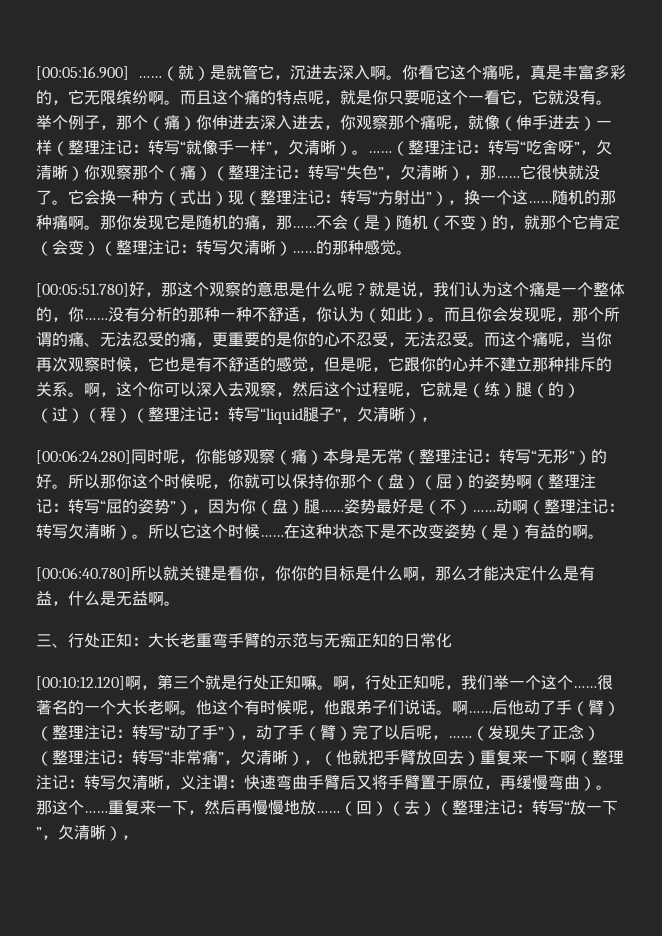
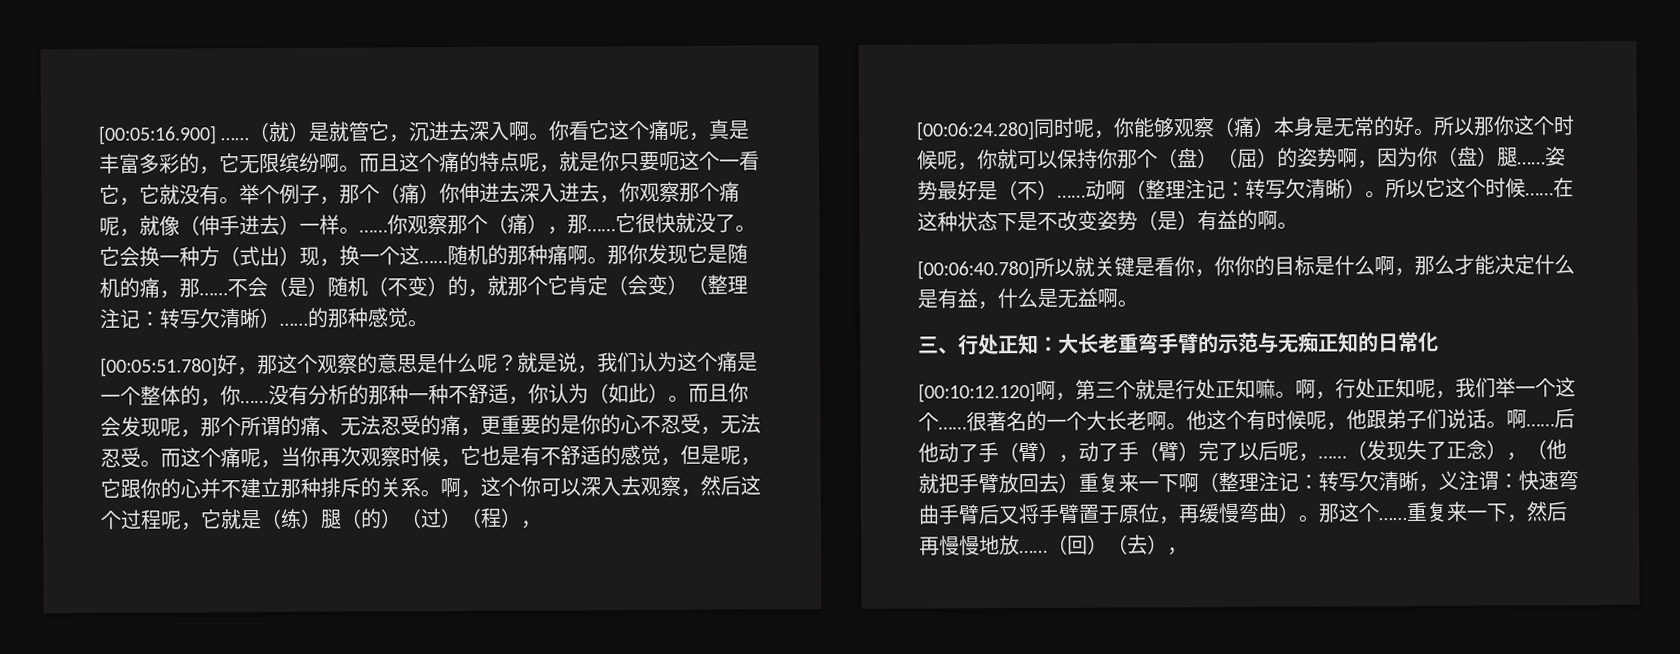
- 举个例子，那个（痛）你伸进去深入进去，你观察那个痛呢，就像（伸手进去）一样（整理注记：转写“就像手一样”，欠清晰）。……（整理注记：转写“吃舍呀”，欠清晰）你观察那个（痛）（整理注记：转写“失色”，欠清晰），那……
+ 举个例子，那个（痛）你伸进去深入进去，你观察那个痛呢，就像（伸手进去）一样。……你观察那个（痛），那……
- 它会换一种方（式出）现（整理注记：转写“方射出”），换一个这……
+ 它会换一种方（式出）现，换一个这……
- 啊，这个你可以深入去观察，然后这个过程呢，它就是（练）腿（的）（过）（程）（整理注记：转写“liquid腿子”，欠清晰），
+ 啊，这个你可以深入去观察，然后这个过程呢，它就是（练）腿（的）（过）（程），
- [00:06:24.280]同时呢，你能够观察（痛）本身是无常（整理注记：转写“无形”）的好。
+ [00:06:24.280]同时呢，你能够观察（痛）本身是无常的好。
- 所以那你这个时候呢，你就可以保持你那个（盘）（屈）的姿势啊（整理注记：转写“屈的姿势”），因为你（盘）腿……
+ 所以那你这个时候呢，你就可以保持你那个（盘）（屈）的姿势啊，因为你（盘）腿……
- 后他动了手（臂）（整理注记：转写“动了手”），动了手（臂）完了以后呢，……
+ 后他动了手（臂），动了手（臂）完了以后呢，……
- （发现失了正念）（整理注记：转写“非常痛”，欠清晰），（他就把手臂放回去）重复来一下啊（整理注记：转写欠清晰，义注谓：快速弯曲手臂后又将手臂置于原位，再缓慢弯曲）。
+ （发现失了正念），（他就把手臂放回去）重复来一下啊（整理注记：转写欠清晰，义注谓：快速弯曲手臂后又将手臂置于原位，再缓慢弯曲）。
- （回）（去）（整理注记：转写“放一下”，欠清晰），
+ （回）（去），

